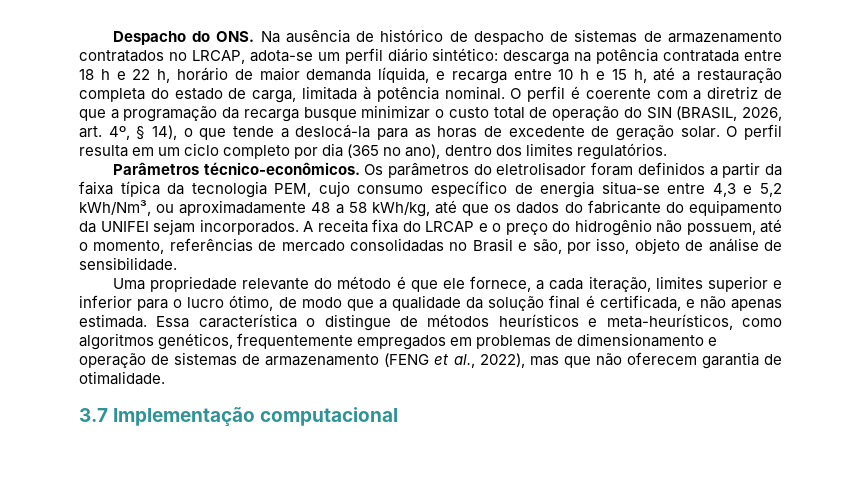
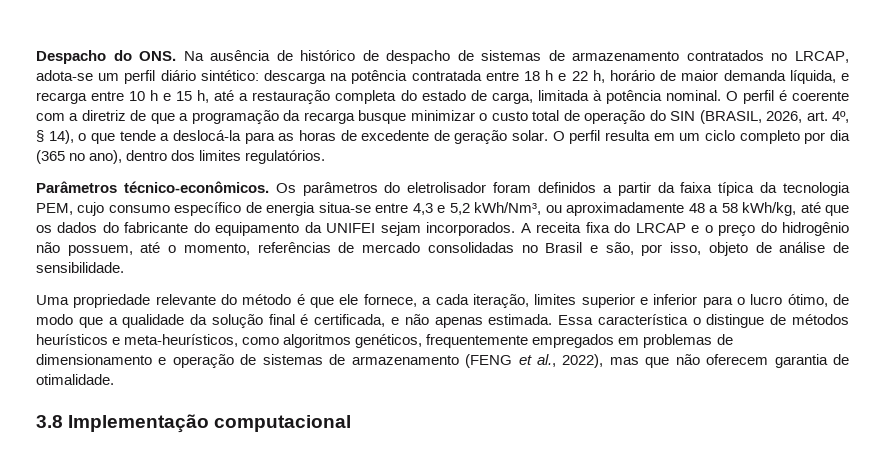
- 3.7 Implementação computacional
+ 3.8 Implementação computacional

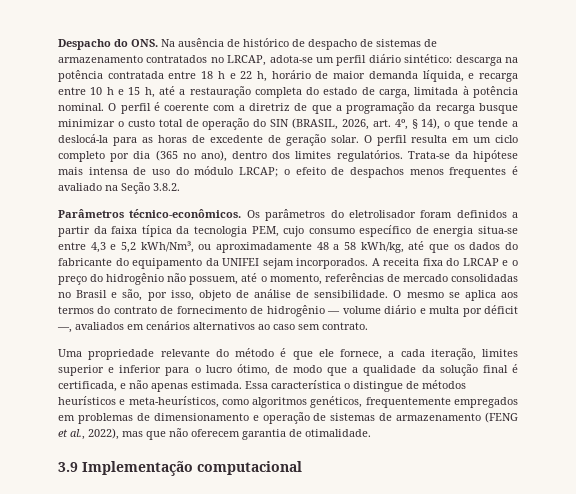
+ Trata-se da hipótese mais intensa de uso do módulo LRCAP; o efeito de despachos menos frequentes é avaliado na Seção 3.8.2.
+ O mesmo se aplica aos termos do contrato de fornecimento de hidrogênio — volume diário e multa por déficit —, avaliados em cenários alternativos ao caso sem contrato.
- 3.8 Implementação computacional
+ 3.9 Implementação computacional

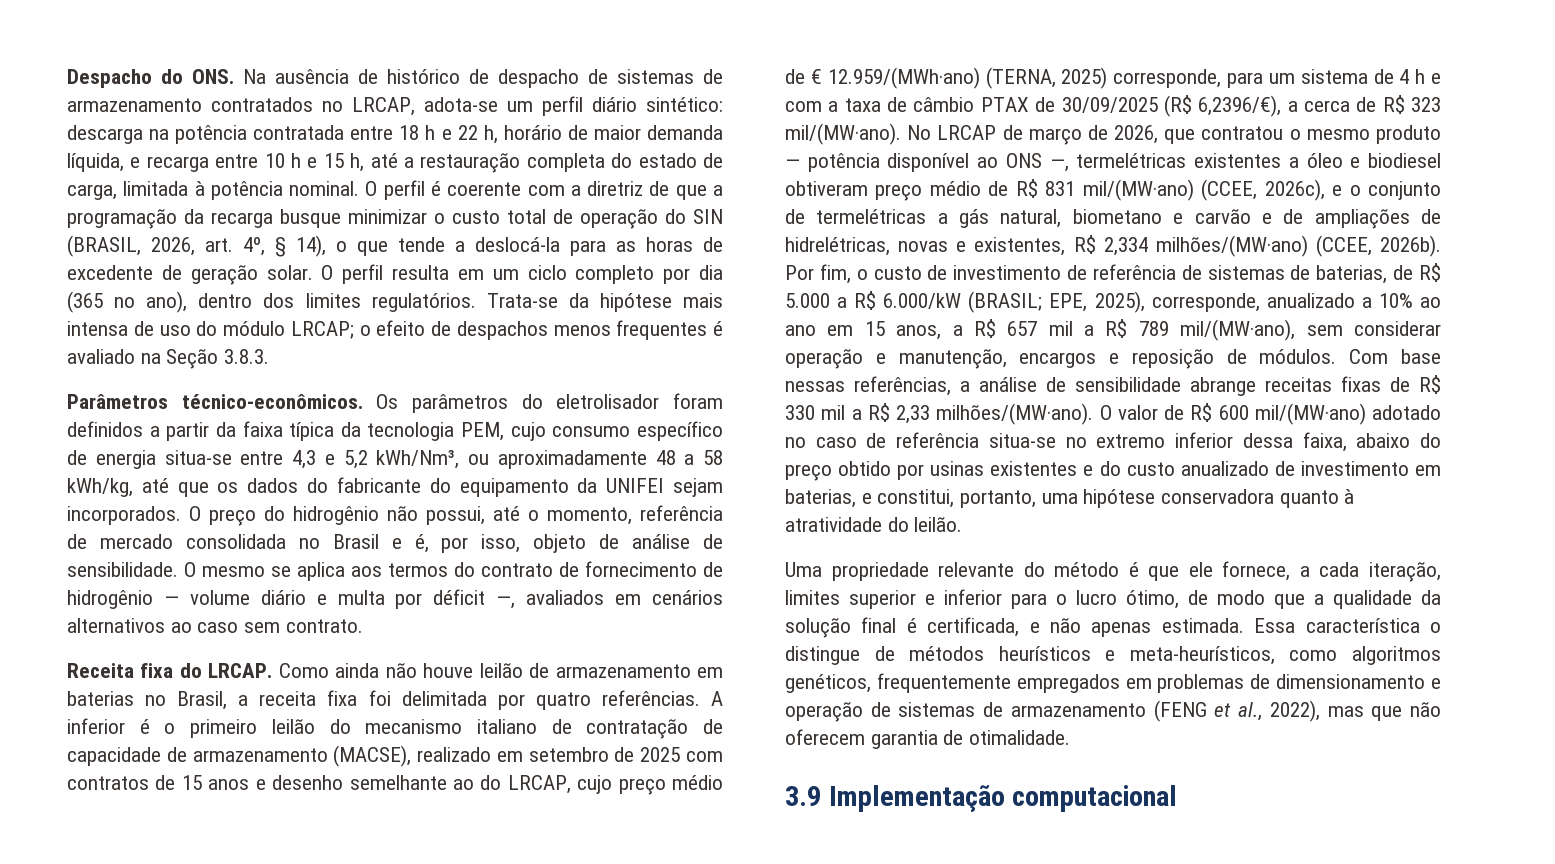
- Trata-se da hipótese mais intensa de uso do módulo LRCAP; o efeito de despachos menos frequentes é avaliado na Seção 3.8.2.
+ Trata-se da hipótese mais intensa de uso do módulo LRCAP; o efeito de despachos menos frequentes é avaliado na Seção 3.8.3.
- A receita fixa do LRCAP e o preço do hidrogênio não possuem, até o momento, referências de mercado consolidadas no Brasil e são, por isso, objeto de análise de sensibilidade.
+ O preço do hidrogênio não possui, até o momento, referência de mercado consolidada no Brasil e é, por isso, objeto de análise de sensibilidade.
+ Receita fixa do LRCAP. Como ainda não houve leilão de armazenamento em baterias no Brasil, a receita fixa foi delimitada por quatro referências. A inferior é o primeiro leilão do mecanismo italiano de contratação de capacidade de armazenamento (MACSE), realizado em setembro de 2025 com contratos de 15 anos e desenho semelhante ao do LRCAP, cujo preço médio de € 12.959/(MWh·ano) (TERNA, 2025) corresponde, para um sistema de 4 h e com a taxa de câmbio PTAX de 30/09/2025 (R$ 6,2396/€), a cerca de R$ 323 mil/(MW·ano). No LRCAP de março de 2026, que contratou o mesmo produto — potência disponível ao ONS —, termelétricas existentes a óleo e biodiesel obtiveram preço médio de R$ 831 mil/(MW·ano) (CCEE, 2026c), e o conjunto de termelétricas a gás natural, biometano e carvão e de ampliações de hidrelétricas, novas e existentes, R$ 2,334 milhões/(MW·ano) (CCEE, 2026b). Por fim, o custo de investimento de referência de sistemas de baterias, de R$ 5.000 a R$ 6.000/kW (BRASIL; EPE, 2025), corresponde, anualizado a 10% ao ano em 15 anos, a R$ 657 mil a R$ 789 mil/(MW·ano), sem considerar operação e manutenção, encargos e reposição de módulos. Com base nessas referências, a análise de sensibilidade abrange receitas fixas de R$ 330 mil a R$ 2,33 milhões/(MW·ano). O valor de R$ 600 mil/(MW·ano) adotado no caso de referência situa-se no extremo inferior dessa faixa, abaixo do preço obtido por usinas existentes e do custo anualizado de investimento em baterias, e constitui, portanto, uma hipótese conservadora quanto à atratividade do leilão.

